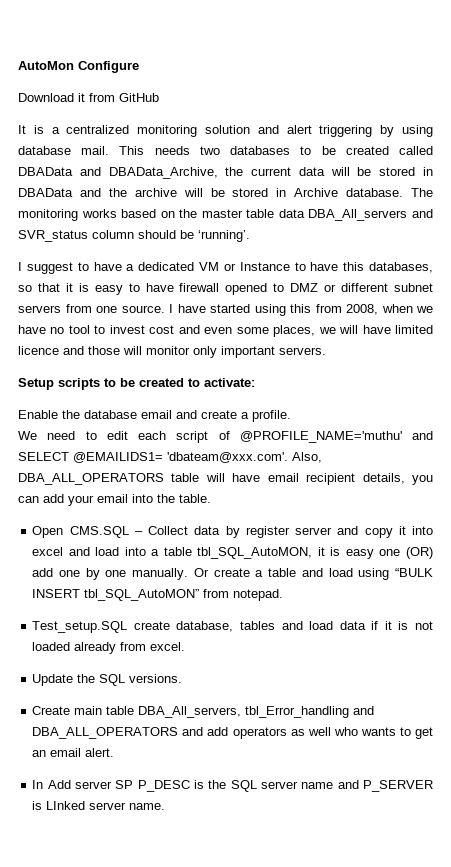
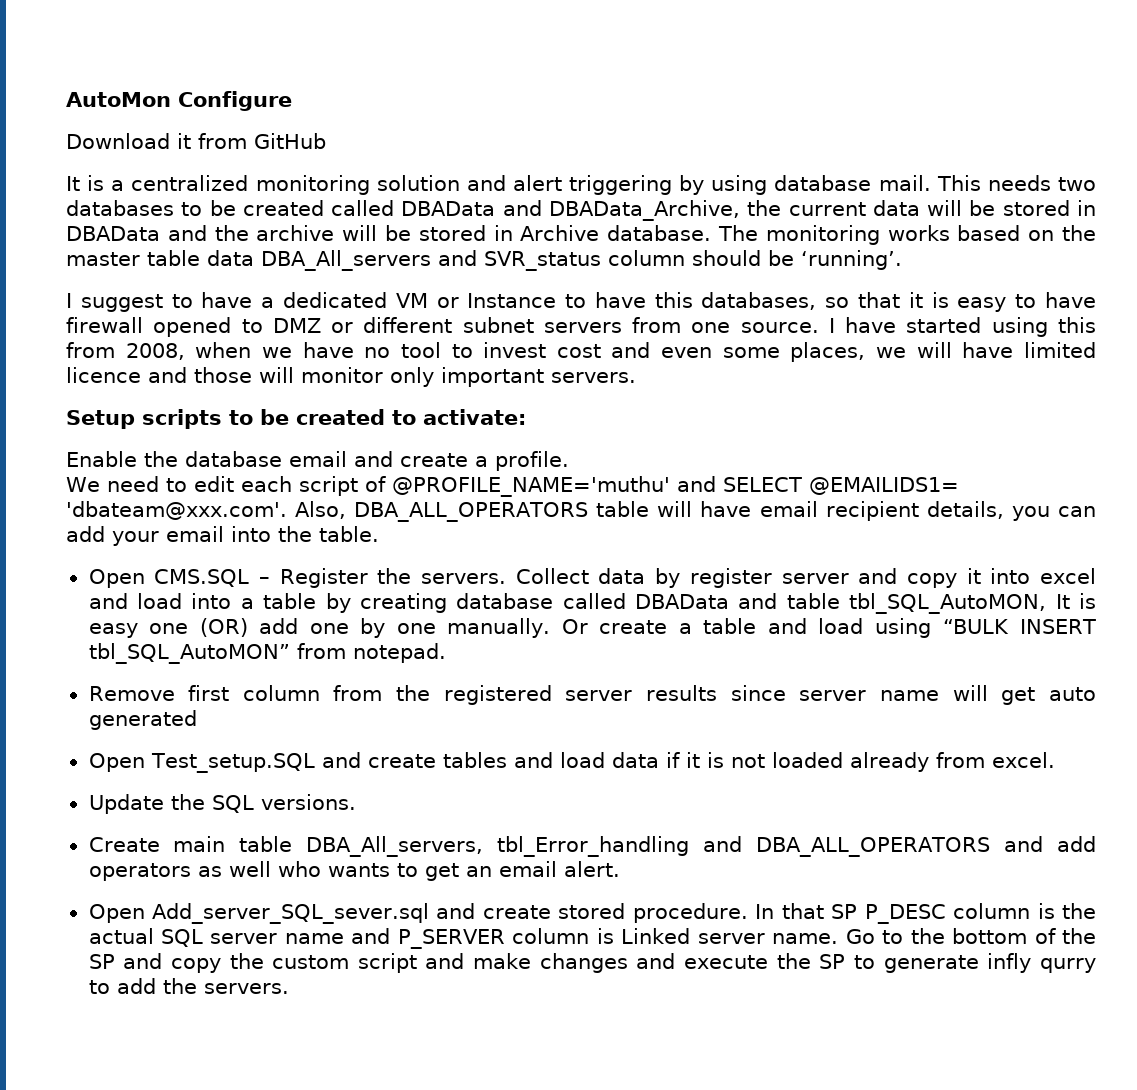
- Open CMS.SQL – Collect data by register server and copy it into excel and load into a table tbl_SQL_AutoMON, it is easy one (OR) add one by one manually.
+ Open CMS.SQL – Register the servers. Collect data by register server and copy it into excel and load into a table by creating database called DBAData and table tbl_SQL_AutoMON, It is easy one (OR) add one by one manually.
- Test_setup.SQL create database, tables and load data if it is not loaded already from excel.
+ Remove first column from the registered server results since server name will get auto generated
+ Open Test_setup.SQL and create tables and load data if it is not loaded already from excel.
- In Add server SP P_DESC is the SQL server name and P_SERVER is LInked server name.
+ Open Add_server_SQL_sever.sql and create stored procedure. In that SP P_DESC column is the actual SQL server name and P_SERVER column is Linked server name. Go to the bottom of the SP and copy the custom script and make changes and execute the SP to generate infly qurry to add the servers.

